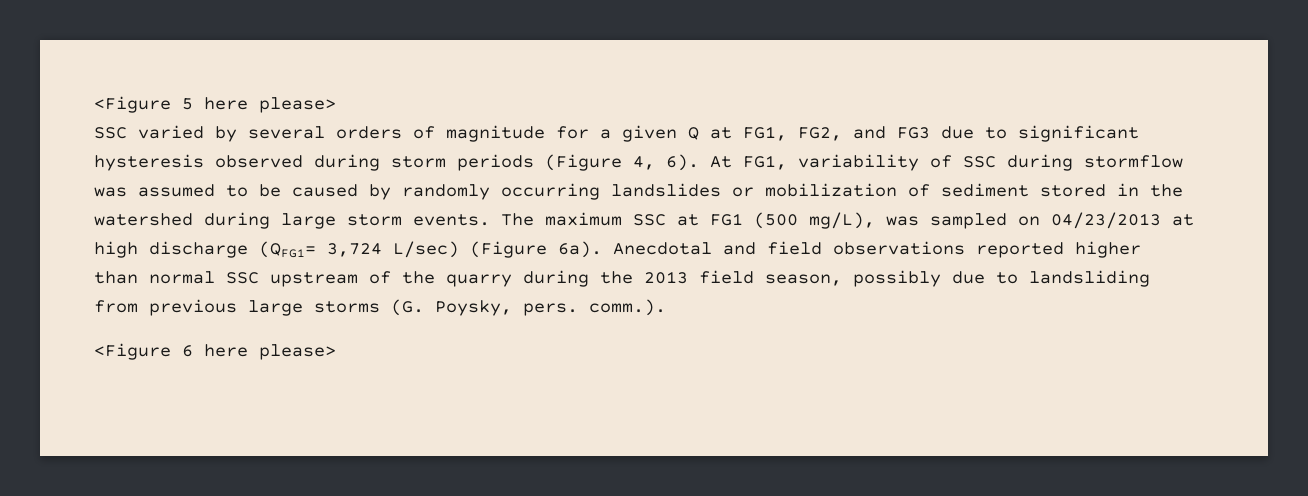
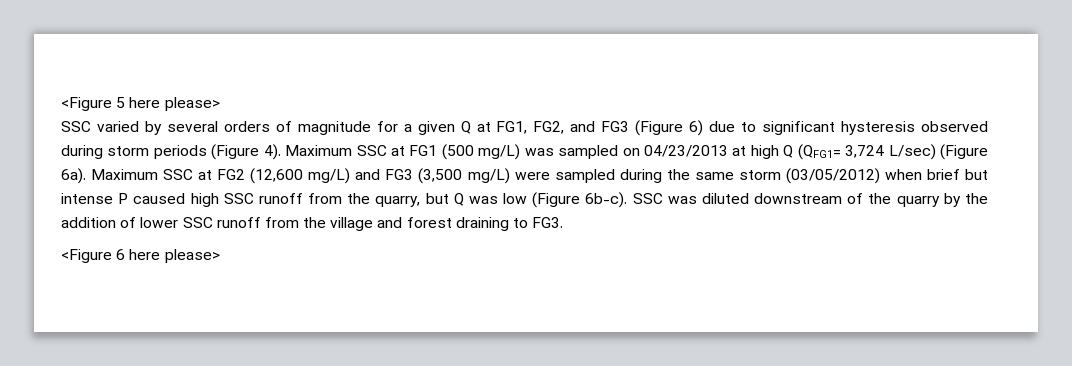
- SSC varied by several orders of magnitude for a given Q at FG1, FG2, and FG3 due to significant hysteresis observed during storm periods (Figure 4, 6). At FG1, variability of SSC during stormflow was assumed to be caused by randomly occurring landslides or mobilization of sediment stored in the watershed during large storm events. The maximum SSC at FG1 (500 mg/L), was sampled on 04/23/2013 at high discharge (QFG1= 3,724 L/sec) (Figure 6a).
+ SSC varied by several orders of magnitude for a given Q at FG1, FG2, and FG3 (Figure 6) due to significant hysteresis observed during storm periods (Figure 4). Maximum SSC at FG1 (500 mg/L) was sampled on 04/23/2013 at high Q (QFG1= 3,724 L/sec) (Figure 6a).
- Anecdotal and field observations reported higher than normal SSC upstream of the quarry during the 2013 field season, possibly due to landsliding from previous large storms (G. Poysky, pers. comm.).
+ Maximum SSC at FG2 (12,600 mg/L) and FG3 (3,500 mg/L) were sampled during the same storm (03/05/2012) when brief but intense P caused high SSC runoff from the quarry, but Q was low (Figure 6b-c). SSC was diluted downstream of the quarry by the addition of lower SSC runoff from the village and forest draining to FG3.

